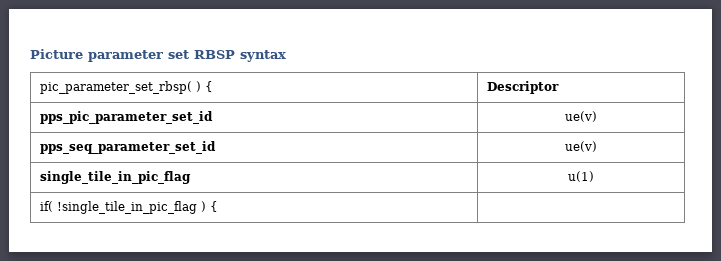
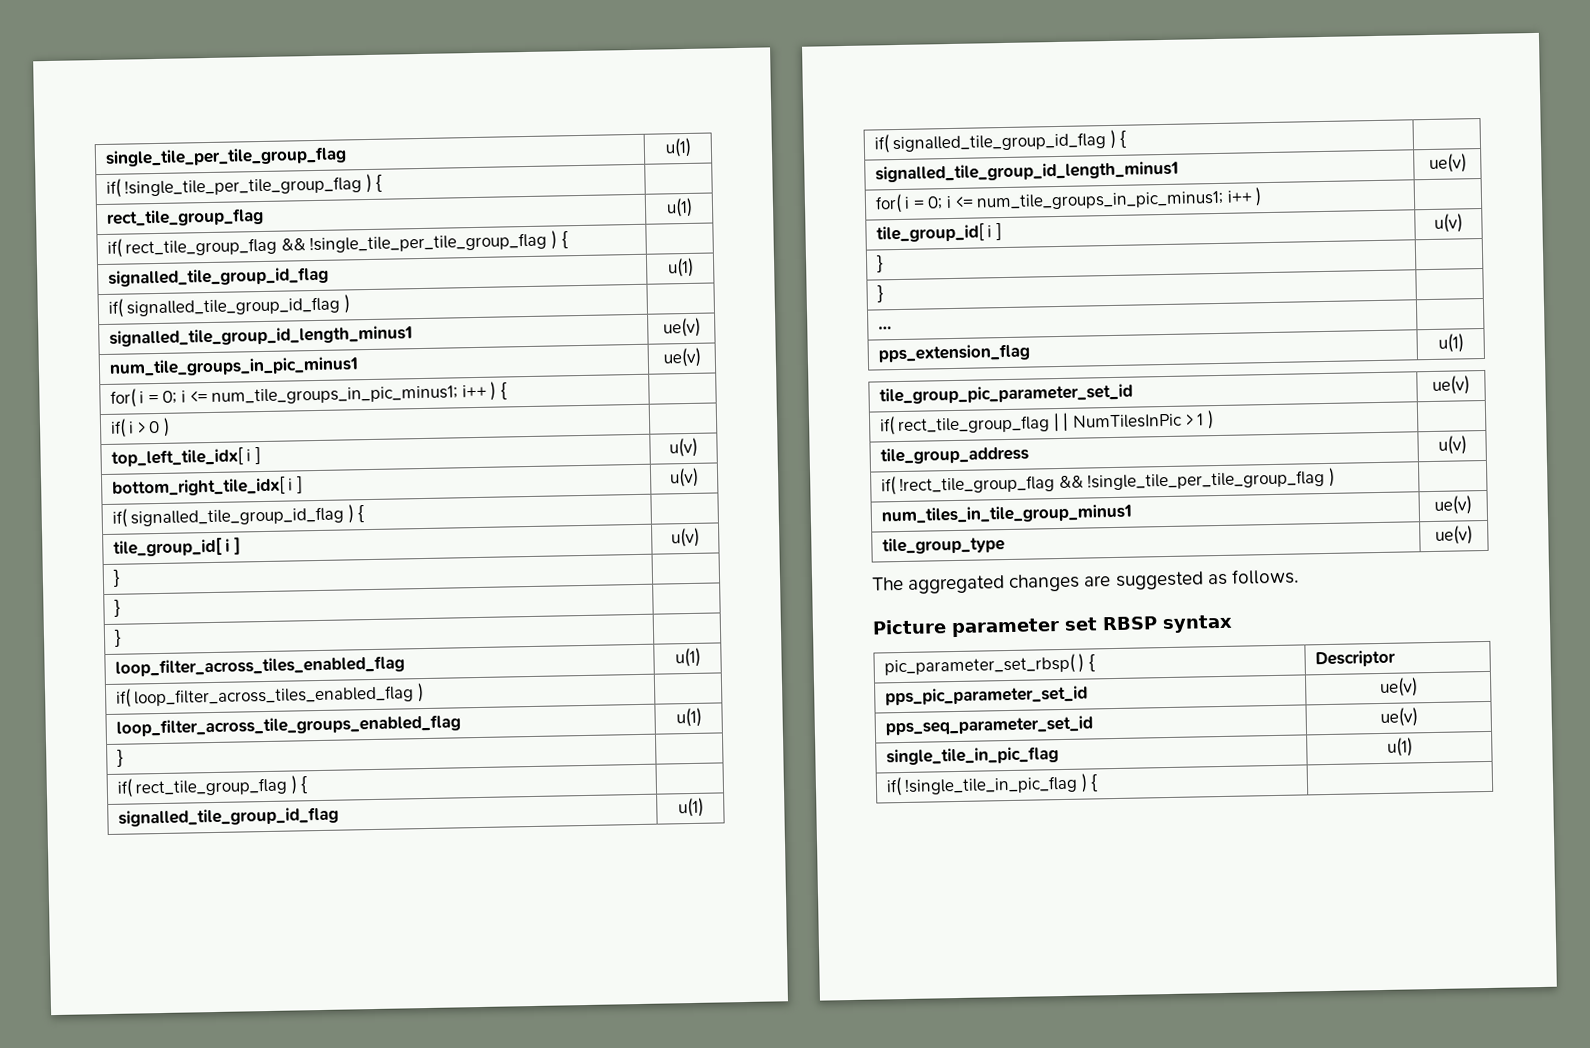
+ single_tile_per_tile_group_flag | u(1)
+ if( !single_tile_per_tile_group_flag ) { |
+ rect_tile_group_flag | u(1)
+ if( rect_tile_group_flag && !single_tile_per_tile_group_flag ) { |
+ signalled_tile_group_id_flag | u(1)
+ if( signalled_tile_group_id_flag ) |
+ signalled_tile_group_id_length_minus1 | ue(v)
+ num_tile_groups_in_pic_minus1 | ue(v)
+ for( i = 0; i <= num_tile_groups_in_pic_minus1; i++ ) { |
+ if( i > 0 ) |
+ top_left_tile_idx[ i ] | u(v)
+ bottom_right_tile_idx[ i ] | u(v)
+ if( signalled_tile_group_id_flag ) { |
+ tile_group_id[ i ] | u(v)
+ } |
+ } |
+ } |
+ loop_filter_across_tiles_enabled_flag | u(1)
+ if( loop_filter_across_tiles_enabled_flag ) |
+ loop_filter_across_tile_groups_enabled_flag | u(1)
+ } |
+ if( rect_tile_group_flag ) { |
+ signalled_tile_group_id_flag | u(1)
+ if( signalled_tile_group_id_flag ) { |
+ signalled_tile_group_id_length_minus1 | ue(v)
+ for( i = 0; i <= num_tile_groups_in_pic_minus1; i++ ) |
+ tile_group_id[ i ] | u(v)
+ } |
+ } |
+ … |
+ pps_extension_flag | u(1)
+ tile_group_pic_parameter_set_id | ue(v)
+ if( rect_tile_group_flag | | NumTilesInPic > 1 ) |
+ tile_group_address | u(v)
+ if( !rect_tile_group_flag && !single_tile_per_tile_group_flag ) |
+ num_tiles_in_tile_group_minus1 | ue(v)
+ tile_group_type | ue(v)
+ The aggregated changes are suggested as follows.

